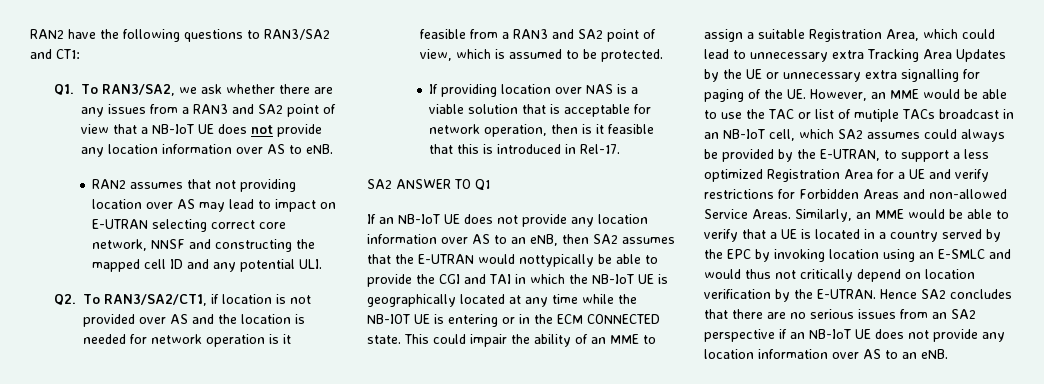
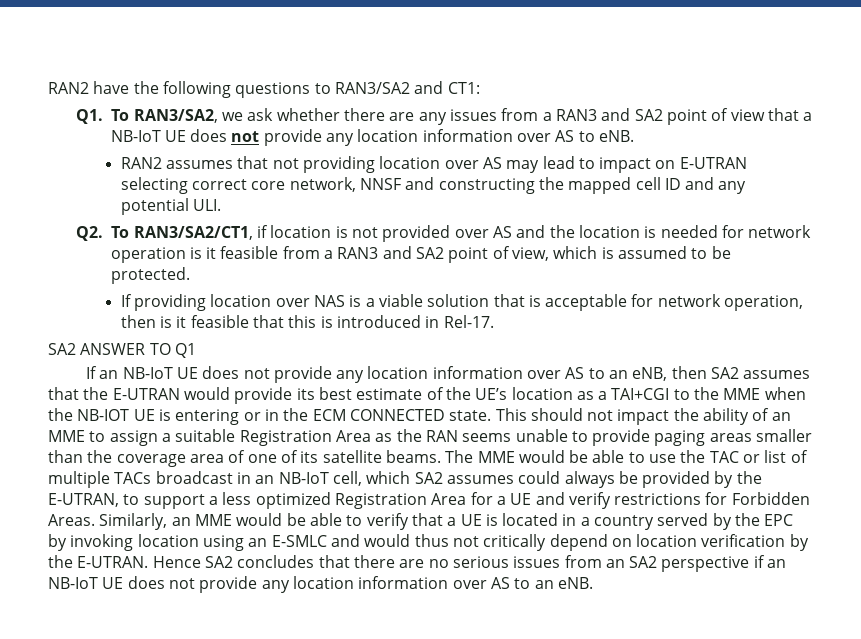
- If an NB-IoT UE does not provide any location information over AS to an eNB, then SA2 assumes that the E-UTRAN would nottypically be able to provide the CGI and TAI in which the NB-IoT UE is geographically located at any time while the NB-IOT UE is entering or in the ECM CONNECTED state.
+ If an NB-IoT UE does not provide any location information over AS to an eNB, then SA2 assumes that the E-UTRAN would provide its best estimate of the UE’s location as a TAI+CGI to the MME when the NB-IOT UE is entering or in the ECM CONNECTED state.
- This could impair the ability of an MME to assign a suitable Registration Area, which could lead to unnecessary extra Tracking Area Updates by the UE or unnecessary extra signalling for paging of the UE. However, an MME would be able to use the TAC or list of mutiple TACs broadcast in an NB-IoT cell, which SA2 assumes could always be provided by the E-UTRAN, to support a less optimized Registration Area for a UE and verify restrictions for Forbidden Areas and non-allowed Service Areas.
+ This should not impact the ability of an MME to assign a suitable Registration Area as the RAN seems unable to provide paging areas smaller than the coverage area of one of its satellite beams. The MME would be able to use the TAC or list of multiple TACs broadcast in an NB-IoT cell, which SA2 assumes could always be provided by the E-UTRAN, to support a less optimized Registration Area for a UE and verify restrictions for Forbidden Areas.

